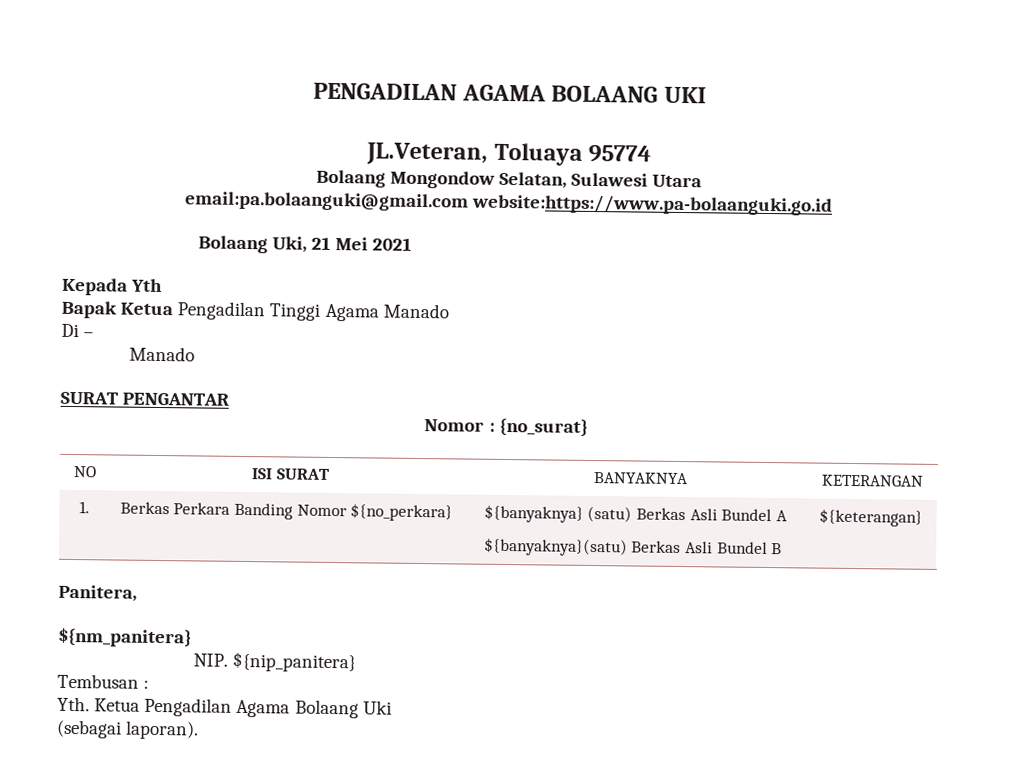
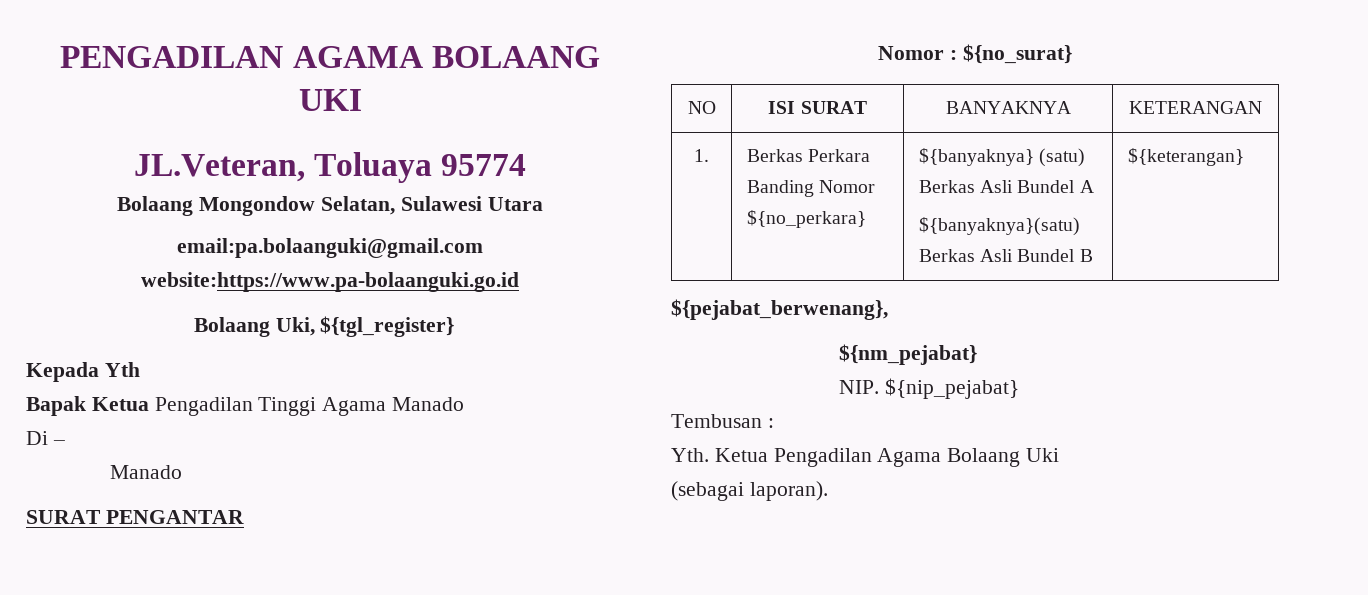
- Bolaang Uki, 21 Mei 2021
+ Bolaang Uki, ${tgl_register}
- Nomor : {no_surat}
+ Nomor : ${no_surat}
- Panitera,
- ${nm_panitera}
+ ${pejabat_berwenang},
+ ${nm_pejabat}
- NIP. ${nip_panitera}
+ NIP. ${nip_pejabat}

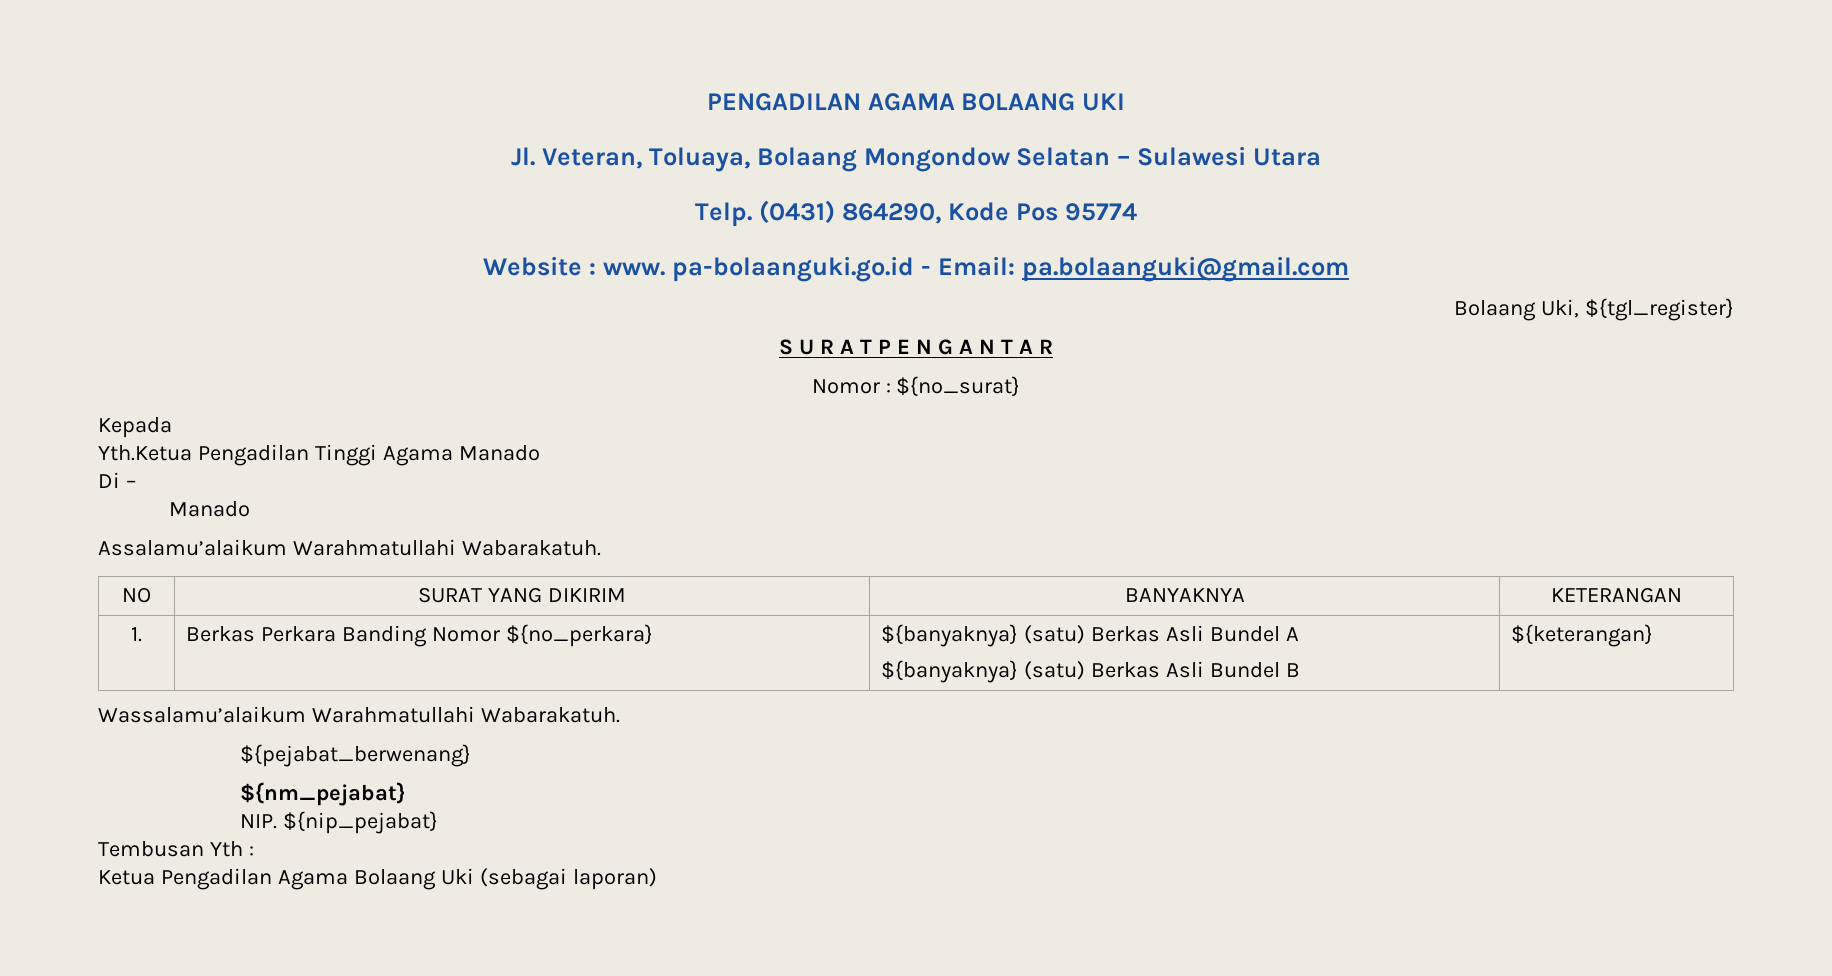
- JL.Veteran, Toluaya 95774
- Bolaang Mongondow Selatan, Sulawesi Utara
- email:pa.bolaanguki@gmail.com website:https://www.pa-bolaanguki.go.id
+ Jl. Veteran, Toluaya, Bolaang Mongondow Selatan – Sulawesi Utara
+ Telp. (0431) 864290, Kode Pos 95774
+ Website : www. pa-bolaanguki.go.id - Email: pa.bolaanguki@gmail.com
  Bolaang Uki, ${tgl_register}
- Kepada Yth
- Bapak Ketua Pengadilan Tinggi Agama Manado
+ S U R A T P E N G A N T A R
+ Nomor : ${no_surat}
+ Kepada
+ Yth.Ketua Pengadilan Tinggi Agama Manado
- SURAT PENGANTAR
- Nomor : ${no_surat}
+ Assalamu’alaikum Warahmatullahi Wabarakatuh.
- NO | ISI SURAT | BANYAKNYA | KETERANGAN
+ NO | SURAT YANG DIKIRIM | BANYAKNYA | KETERANGAN
  1. | Berkas Perkara Banding Nomor ${no_perkara} | ${banyaknya} (satu) Berkas Asli Bundel A
- ${banyaknya}(satu) Berkas Asli Bundel B | ${keterangan}
+ ${banyaknya} (satu) Berkas Asli Bundel B | ${keterangan}
- ${pejabat_berwenang},
+ Wassalamu’alaikum Warahmatullahi Wabarakatuh.
+ ${pejabat_berwenang}
- Tembusan :
+ Tembusan Yth :
- Yth. Ketua Pengadilan Agama Bolaang Uki
- (sebagai laporan).
+ Ketua Pengadilan Agama Bolaang Uki (sebagai laporan)

